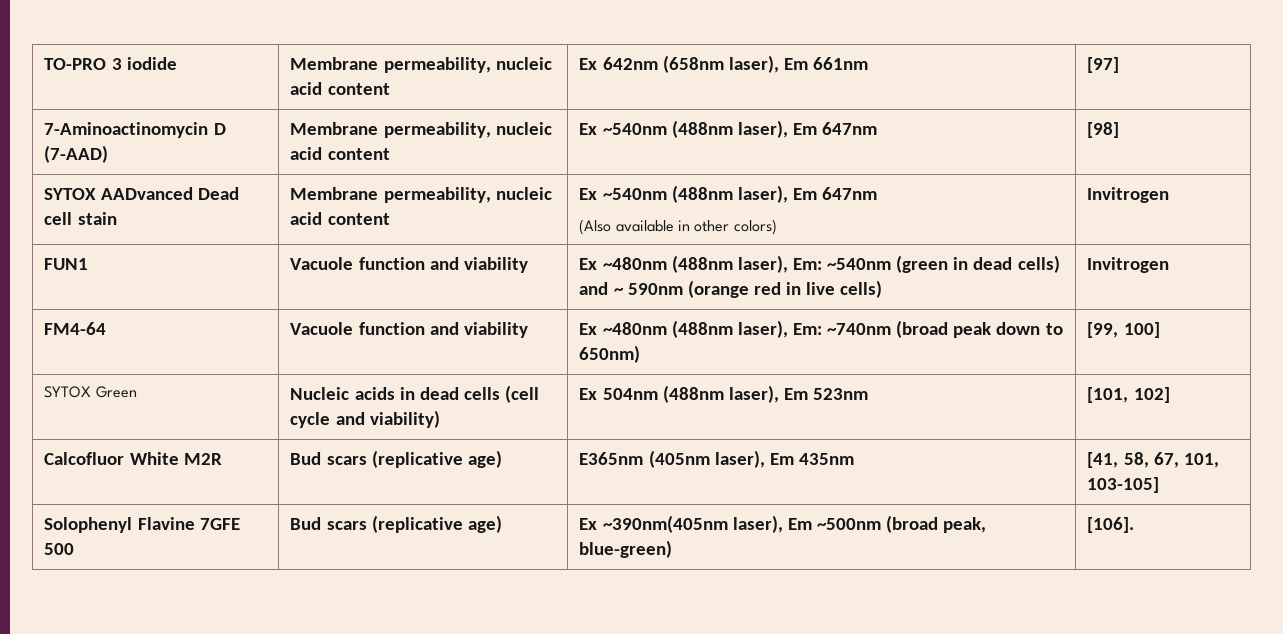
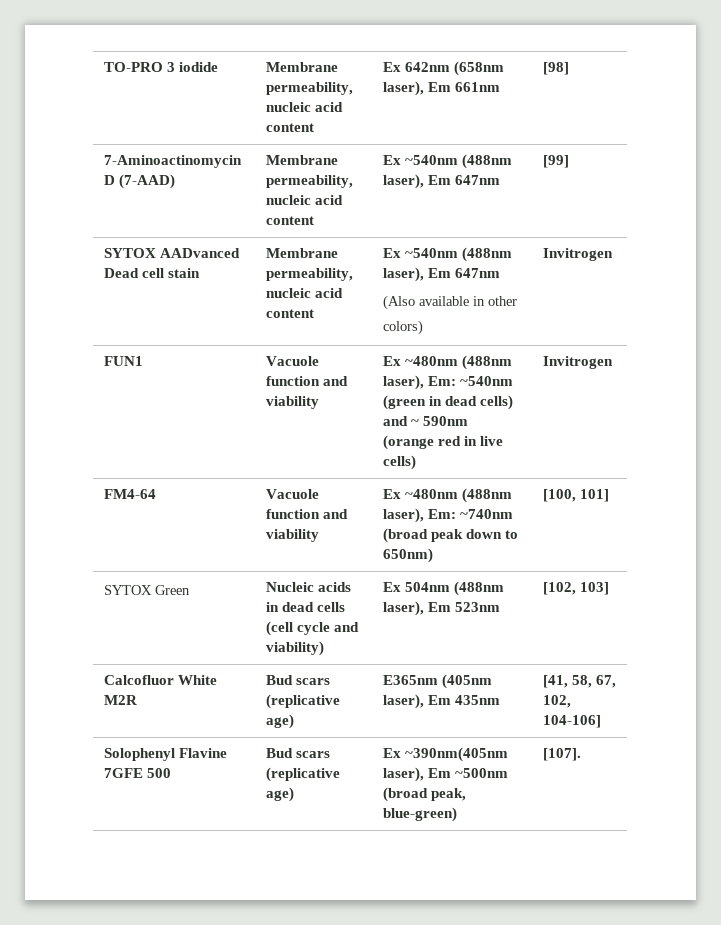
- TO-PRO 3 iodide | Membrane permeability, nucleic acid content | Ex 642nm (658nm laser), Em 661nm | [97]
+ TO-PRO 3 iodide | Membrane permeability, nucleic acid content | Ex 642nm (658nm laser), Em 661nm | [98]
- 7-Aminoactinomycin D (7-AAD) | Membrane permeability, nucleic acid content | Ex ~540nm (488nm laser), Em 647nm | [98]
+ 7-Aminoactinomycin D (7-AAD) | Membrane permeability, nucleic acid content | Ex ~540nm (488nm laser), Em 647nm | [99]
- FM4-64 | Vacuole function and viability | Ex ~480nm (488nm laser), Em: ~740nm (broad peak down to 650nm) | [99, 100]
+ FM4-64 | Vacuole function and viability | Ex ~480nm (488nm laser), Em: ~740nm (broad peak down to 650nm) | [100, 101]
- SYTOX Green | Nucleic acids in dead cells (cell cycle and viability) | Ex 504nm (488nm laser), Em 523nm | [101, 102]
+ SYTOX Green | Nucleic acids in dead cells (cell cycle and viability) | Ex 504nm (488nm laser), Em 523nm | [102, 103]
- Calcofluor White M2R | Bud scars (replicative age) | E365nm (405nm laser), Em 435nm | [41, 58, 67, 101, 103-105]
+ Calcofluor White M2R | Bud scars (replicative age) | E365nm (405nm laser), Em 435nm | [41, 58, 67, 102, 104-106]
- Solophenyl Flavine 7GFE 500 | Bud scars (replicative age) | Ex ~390nm(405nm laser), Em ~500nm (broad peak, blue-green) | [106].
+ Solophenyl Flavine 7GFE 500 | Bud scars (replicative age) | Ex ~390nm(405nm laser), Em ~500nm (broad peak, blue-green) | [107].

